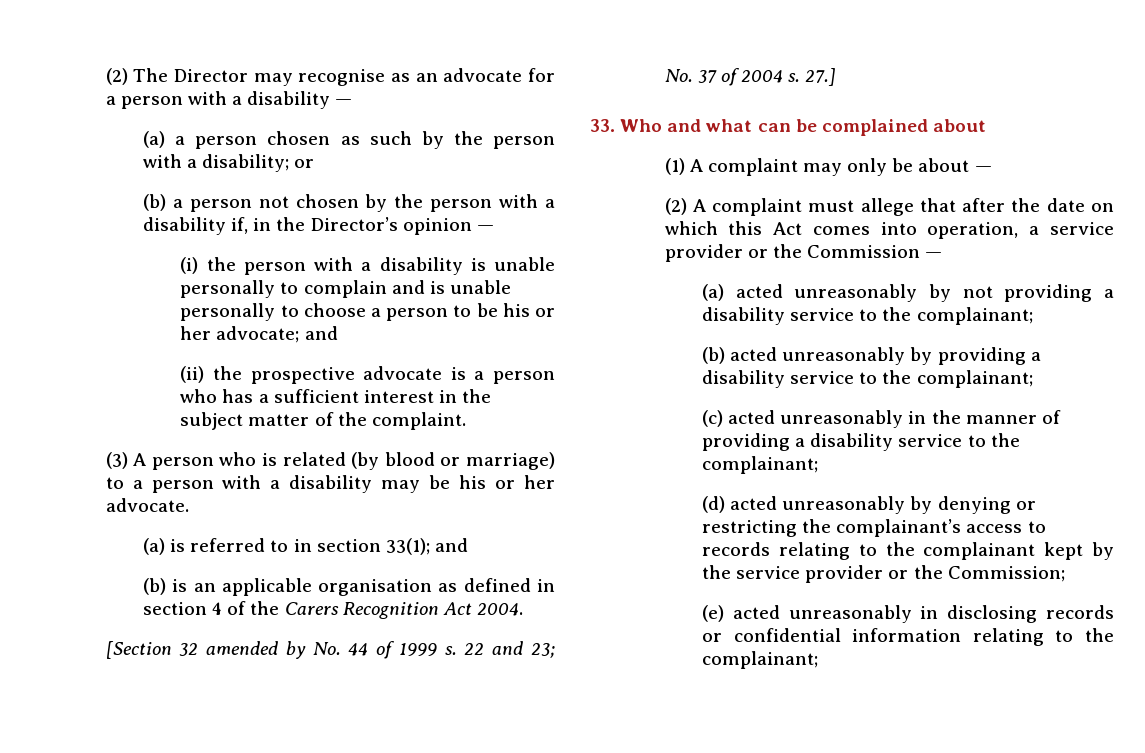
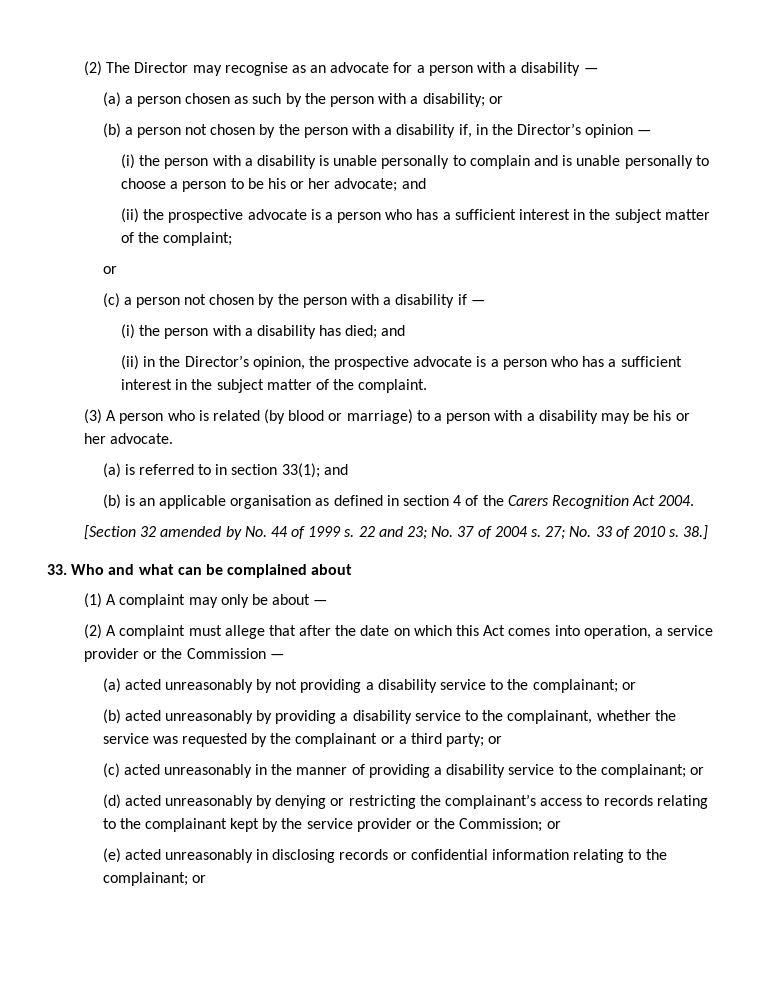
- (ii) the prospective advocate is a person who has a sufficient interest in the subject matter of the complaint.
+ (ii) the prospective advocate is a person who has a sufficient interest in the subject matter of the complaint;
+ or
+ (c) a person not chosen by the person with a disability if —
+ (i) the person with a disability has died; and
+ (ii) in the Director’s opinion, the prospective advocate is a person who has a sufficient interest in the subject matter of the complaint.
- 27.]
+ 27; No. 33 of 2010 s. 38.]
- (a) acted unreasonably by not providing a disability service to the complainant;
+ (a) acted unreasonably by not providing a disability service to the complainant; or
- (b) acted unreasonably by providing a disability service to the complainant;
+ (b) acted unreasonably by providing a disability service to the complainant, whether the service was requested by the complainant or a third party; or
- (c) acted unreasonably in the manner of providing a disability service to the complainant;
+ (c) acted unreasonably in the manner of providing a disability service to the complainant; or
- (d) acted unreasonably by denying or restricting the complainant’s access to records relating to the complainant kept by the service provider or the Commission;
+ (d) acted unreasonably by denying or restricting the complainant’s access to records relating to the complainant kept by the service provider or the Commission; or
- (e) acted unreasonably in disclosing records or confidential information relating to the complainant;
+ (e) acted unreasonably in disclosing records or confidential information relating to the complainant; or

